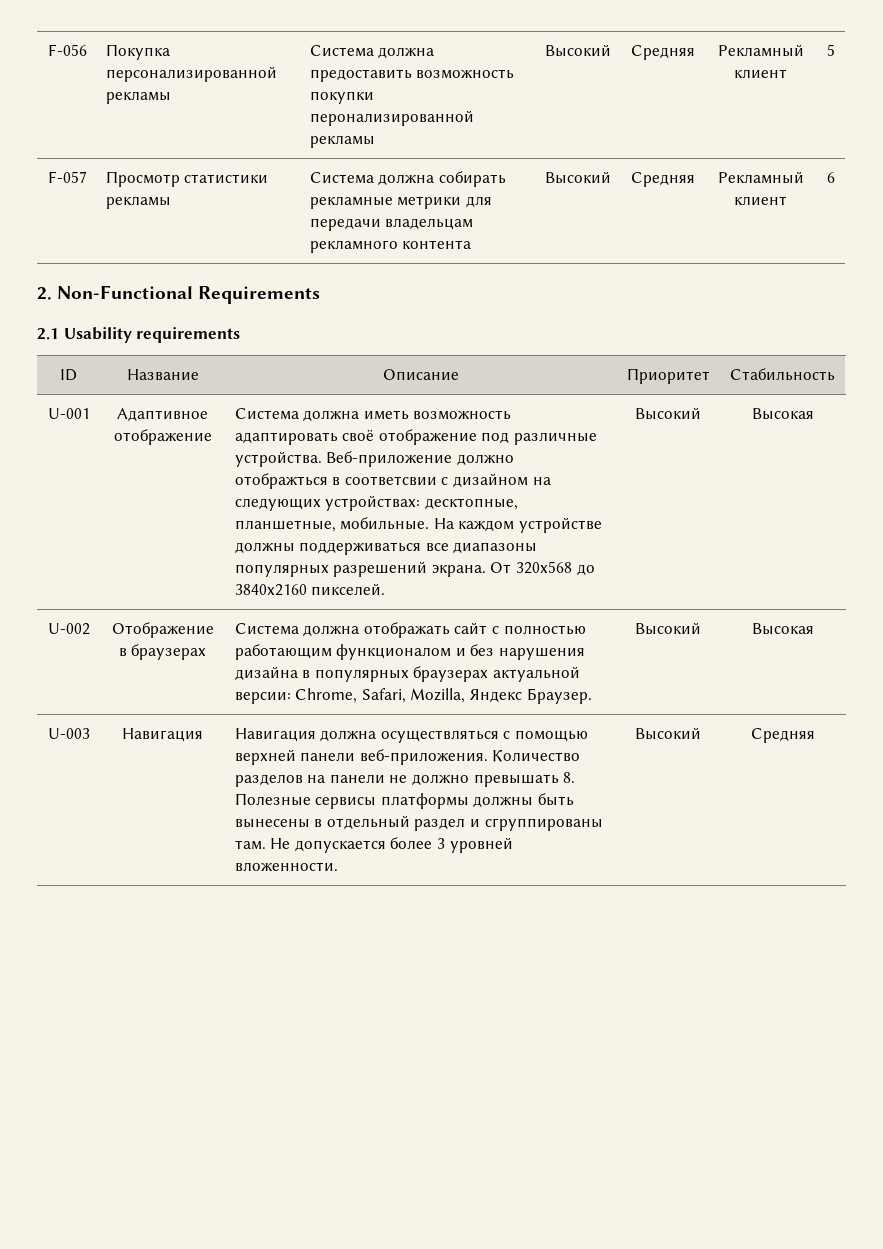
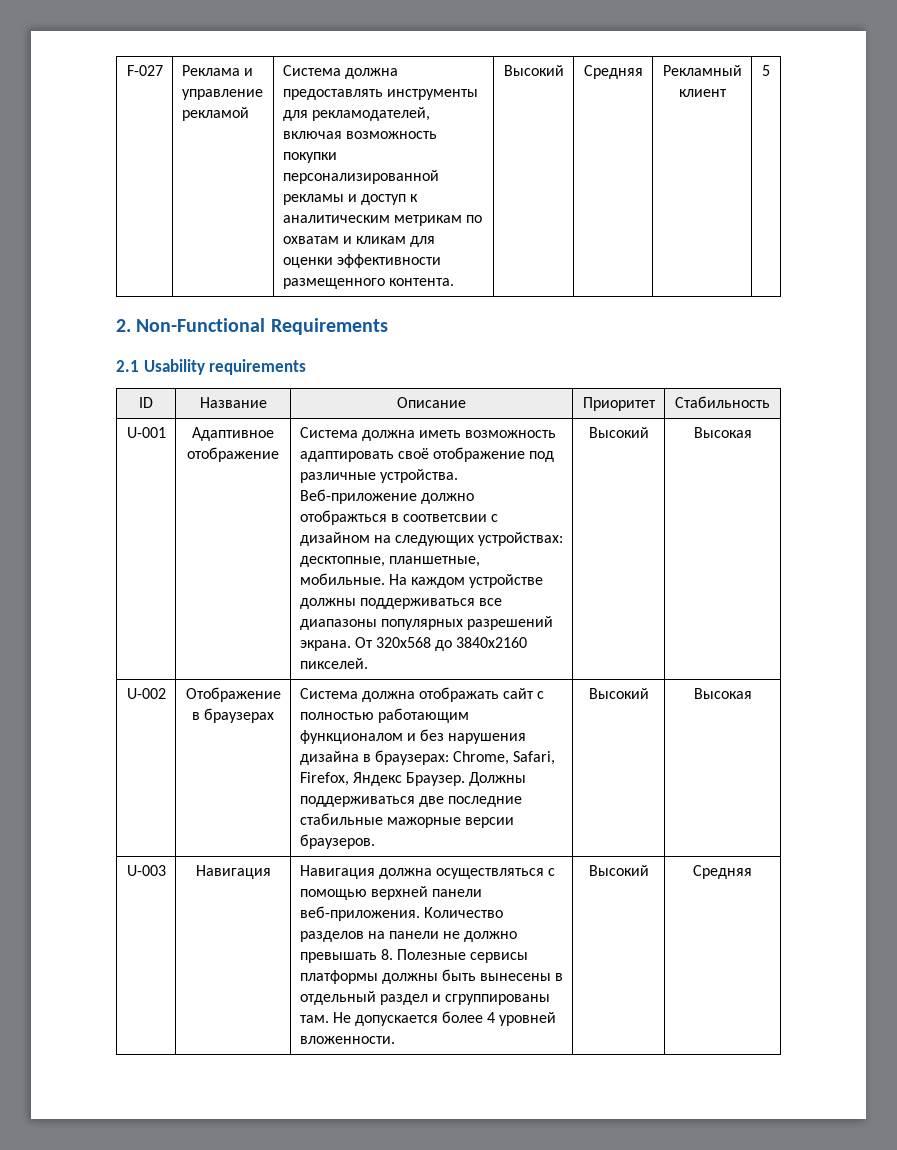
- F-056 | Покупка персонализированной рекламы | Система должна предоставить возможность покупки перонализированной рекламы | Высокий | Средняя | Рекламный клиент | 5
+ F-027 | Реклама и управление рекламой | Система должна предоставлять инструменты для рекламодателей, включая возможность покупки персонализированной рекламы и доступ к аналитическим метрикам по охватам и кликам для оценки эффективности размещенного контента. | Высокий | Средняя | Рекламный клиент | 5
- F-057 | Просмотр статистики рекламы | Система должна собирать рекламные метрики для передачи владельцам рекламного контента | Высокий | Средняя | Рекламный клиент | 6
- U-002 | Отображение в браузерах | Система должна отображать сайт с полностью работающим функционалом и без нарушения дизайна в популярных браузерах актуальной версии: Chrome, Safari, Mozilla, Яндекс Браузер. | Высокий | Высокая
+ U-002 | Отображение в браузерах | Система должна отображать сайт с полностью работающим функционалом и без нарушения дизайна в браузерах: Chrome, Safari, Firefox, Яндекс Браузер. Должны поддерживаться две последние стабильные мажорные версии браузеров. | Высокий | Высокая
- U-003 | Навигация | Навигация должна осуществляться с помощью верхней панели веб-приложения. Количество разделов на панели не должно превышать 8. Полезные сервисы платформы должны быть вынесены в отдельный раздел и сгруппированы там. Не допускается более 3 уровней вложенности. | Высокий | Средняя
+ U-003 | Навигация | Навигация должна осуществляться с помощью верхней панели веб-приложения. Количество разделов на панели не должно превышать 8. Полезные сервисы платформы должны быть вынесены в отдельный раздел и сгруппированы там. Не допускается более 4 уровней вложенности. | Высокий | Средняя

